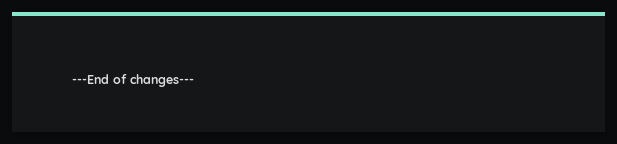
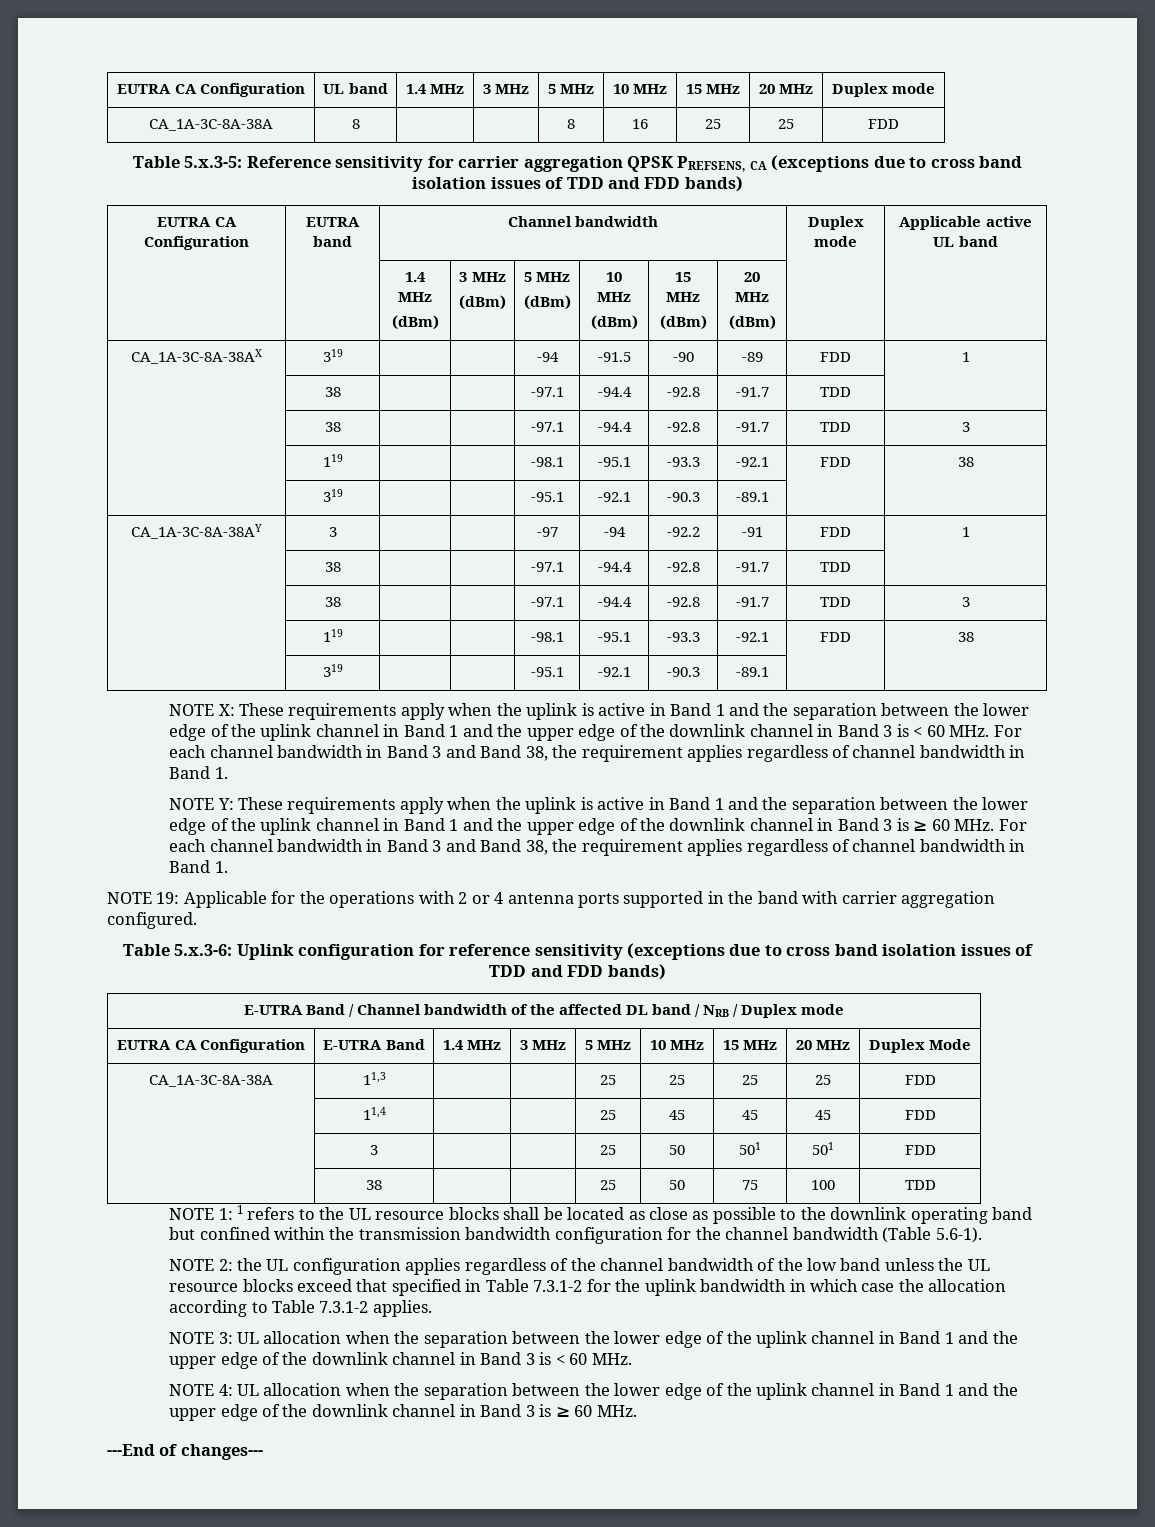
+ EUTRA CA Configuration | UL band | 1.4 MHz | 3 MHz | 5 MHz | 10 MHz | 15 MHz | 20 MHz | Duplex mode
+ CA_1A-3C-8A-38A | 8 | | | 8 | 16 | 25 | 25 | FDD
+ Table 5.x.3-5: Reference sensitivity for carrier aggregation QPSK PREFSENS, CA (exceptions due to cross band isolation issues of TDD and FDD bands)
+ EUTRA CA Configuration | EUTRA band | Channel bandwidth | Duplex mode | Applicable active UL band
+ | | 1.4 MHz
+ (dBm) | 3 MHz
+ (dBm) | 5 MHz
+ (dBm) | 10 MHz
+ (dBm) | 15 MHz
+ (dBm) | 20 MHz
+ (dBm) | |
+ CA_1A-3C-8A-38AX | 319 | | | -94 | -91.5 | -90 | -89 | FDD | 1
+ | 38 | | | -97.1 | -94.4 | -92.8 | -91.7 | TDD |
+ | 38 | | | -97.1 | -94.4 | -92.8 | -91.7 | TDD | 3
+ | 119 | | | -98.1 | -95.1 | -93.3 | -92.1 | FDD | 38
+ | 319 | | | -95.1 | -92.1 | -90.3 | -89.1 | |
+ CA_1A-3C-8A-38AY | 3 | | | -97 | -94 | -92.2 | -91 | FDD | 1
+ | 38 | | | -97.1 | -94.4 | -92.8 | -91.7 | TDD |
+ | 38 | | | -97.1 | -94.4 | -92.8 | -91.7 | TDD | 3
+ | 119 | | | -98.1 | -95.1 | -93.3 | -92.1 | FDD | 38
+ | 319 | | | -95.1 | -92.1 | -90.3 | -89.1 | |
+ NOTE X: These requirements apply when the uplink is active in Band 1 and the separation between the lower edge of the uplink channel in Band 1 and the upper edge of the downlink channel in Band 3 is < 60 MHz. For each channel bandwidth in Band 3 and Band 38, the requirement applies regardless of channel bandwidth in Band 1.
+ NOTE Y: These requirements apply when the uplink is active in Band 1 and the separation between the lower edge of the uplink channel in Band 1 and the upper edge of the downlink channel in Band 3 is ≥ 60 MHz. For each channel bandwidth in Band 3 and Band 38, the requirement applies regardless of channel bandwidth in Band 1.
+ NOTE 19: Applicable for the operations with 2 or 4 antenna ports supported in the band with carrier aggregation configured.
+ Table 5.x.3-6: Uplink configuration for reference sensitivity (exceptions due to cross band isolation issues of TDD and FDD bands)
+ E-UTRA Band / Channel bandwidth of the affected DL band / NRB / Duplex mode
+ EUTRA CA Configuration | E-UTRA Band | 1.4 MHz | 3 MHz | 5 MHz | 10 MHz | 15 MHz | 20 MHz | Duplex Mode
+ CA_1A-3C-8A-38A | 11,3 | | | 25 | 25 | 25 | 25 | FDD
+ | 11,4 | | | 25 | 45 | 45 | 45 | FDD
+ | 3 | | | 25 | 50 | 501 | 501 | FDD
+ | 38 | | | 25 | 50 | 75 | 100 | TDD
+ NOTE 1: 1 refers to the UL resource blocks shall be located as close as possible to the downlink operating band but confined within the transmission bandwidth configuration for the channel bandwidth (Table 5.6-1).
+ NOTE 2: the UL configuration applies regardless of the channel bandwidth of the low band unless the UL resource blocks exceed that specified in Table 7.3.1-2 for the uplink bandwidth in which case the allocation according to Table 7.3.1-2 applies.
+ NOTE 3: UL allocation when the separation between the lower edge of the uplink channel in Band 1 and the upper edge of the downlink channel in Band 3 is < 60 MHz.
+ NOTE 4: UL allocation when the separation between the lower edge of the uplink channel in Band 1 and the upper edge of the downlink channel in Band 3 is ≥ 60 MHz.

